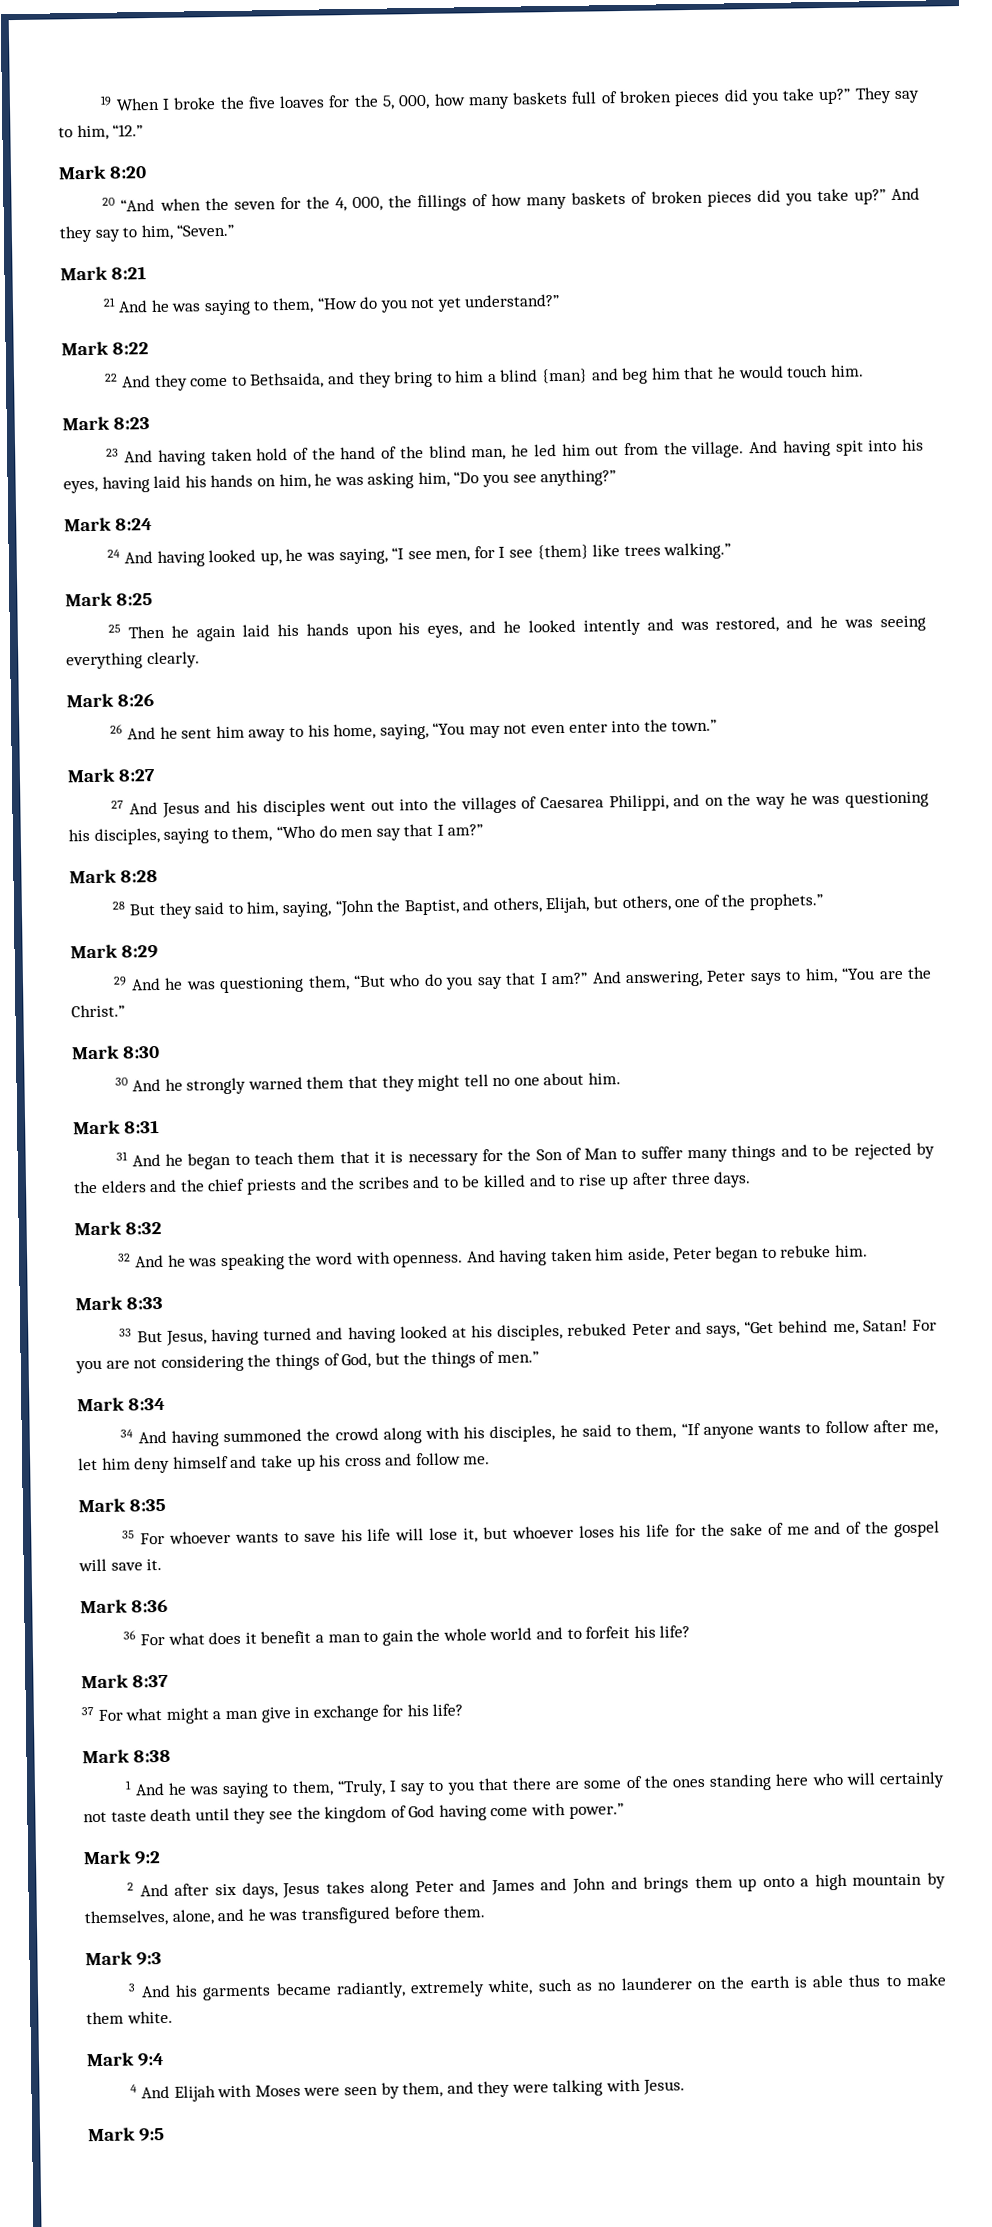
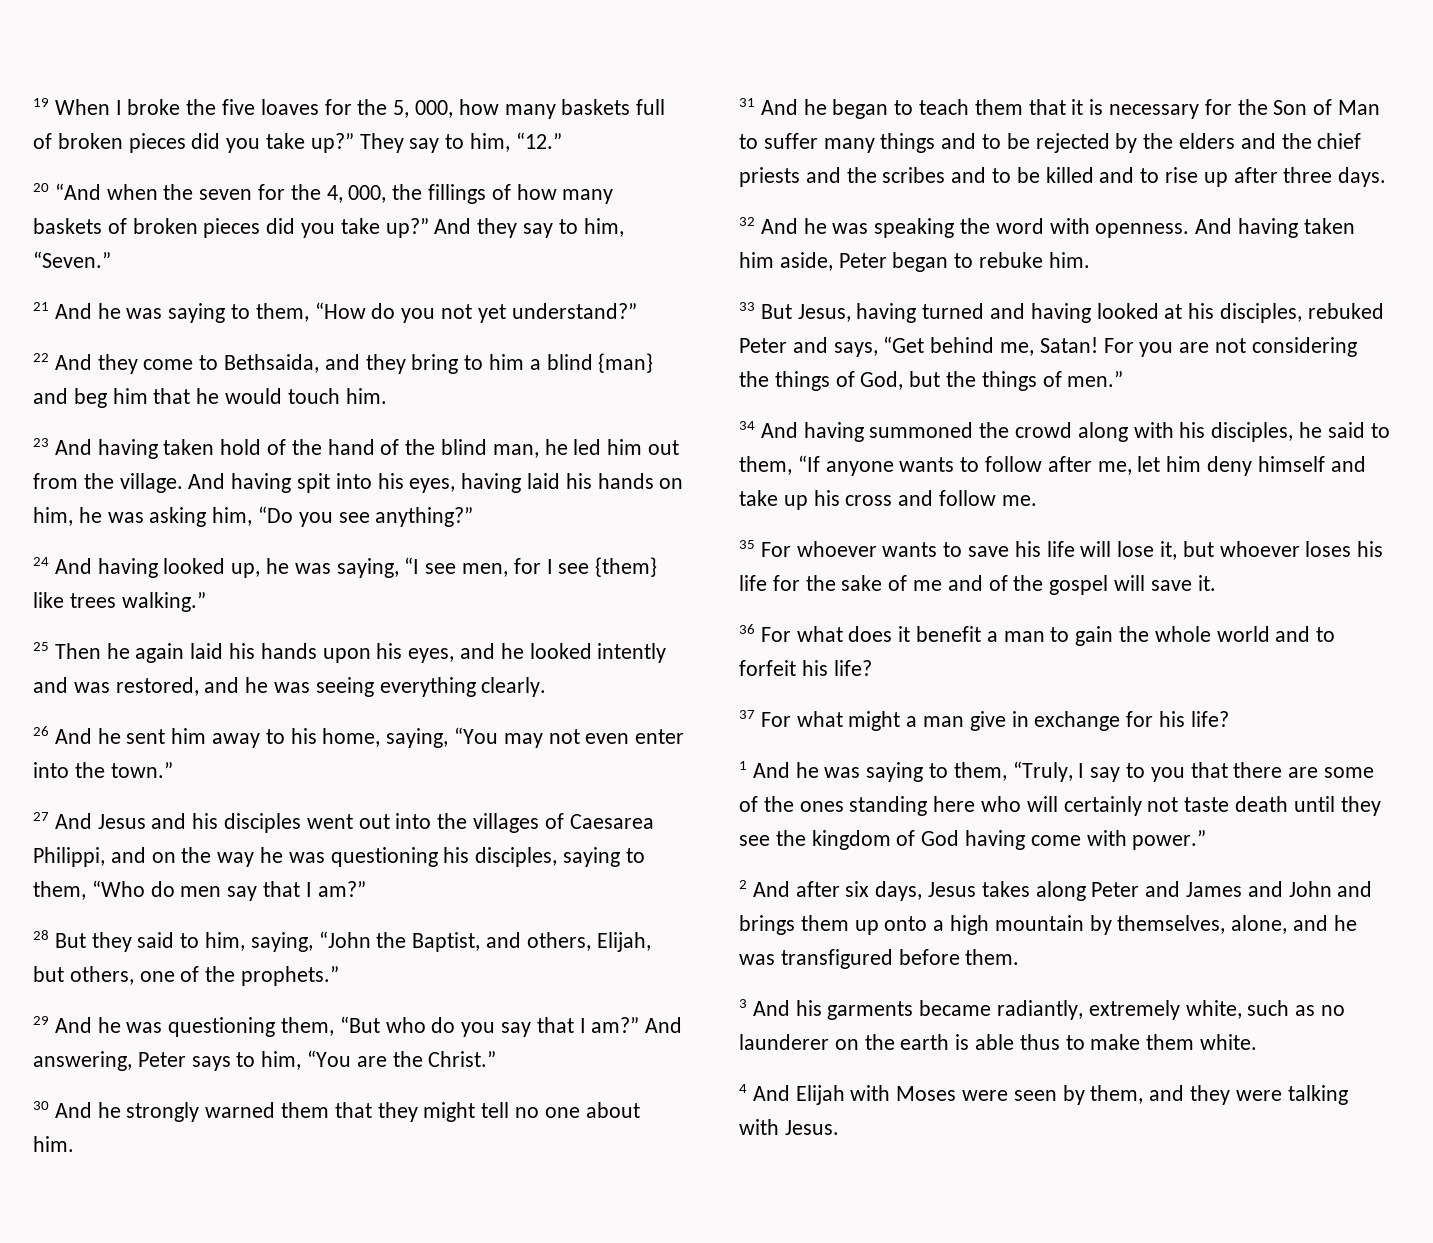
- Mark 8:20
- Mark 8:21
- Mark 8:22
- Mark 8:23
- Mark 8:24
- Mark 8:25
- Mark 8:26
- Mark 8:27
- Mark 8:28
- Mark 8:29
- Mark 8:30
- Mark 8:31
- Mark 8:32
- Mark 8:33
- Mark 8:34
- Mark 8:35
- Mark 8:36
- Mark 8:37
- Mark 8:38
- Mark 9:2
- Mark 9:3
- Mark 9:4
- Mark 9:5

